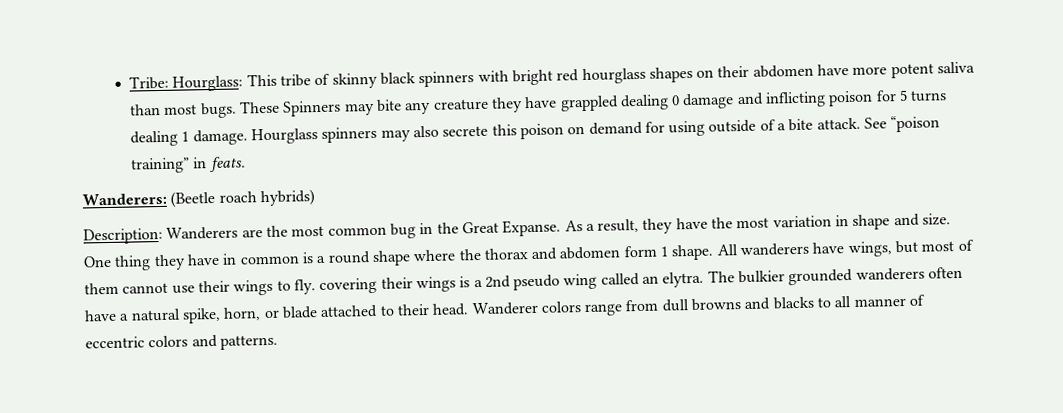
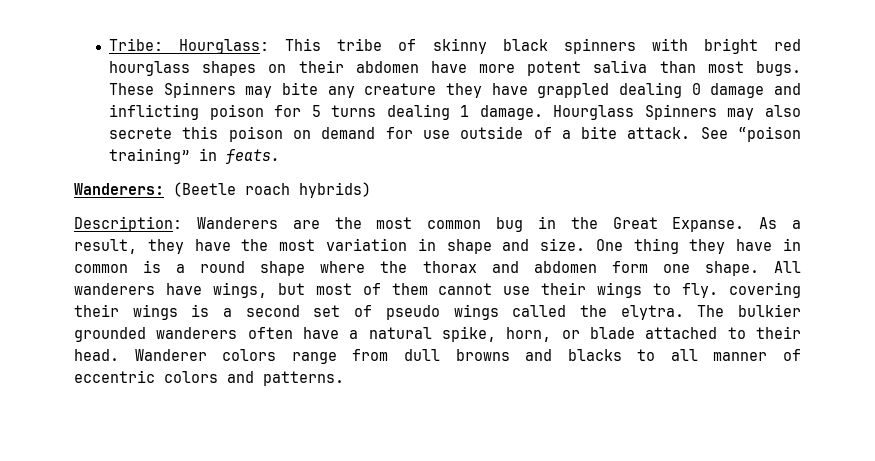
- Hourglass spinners may also secrete this poison on demand for using outside of a bite attack.
+ Hourglass Spinners may also secrete this poison on demand for use outside of a bite attack.
- One thing they have in common is a round shape where the thorax and abdomen form 1 shape.
+ One thing they have in common is a round shape where the thorax and abdomen form one shape.
- All wanderers have wings, but most of them cannot use their wings to fly. covering their wings is a 2nd pseudo wing called an elytra.
+ All wanderers have wings, but most of them cannot use their wings to fly. covering their wings is a second set of pseudo wings called the elytra.

